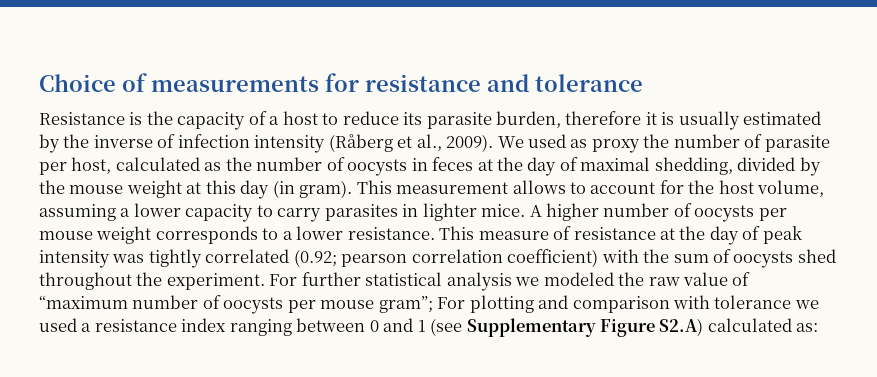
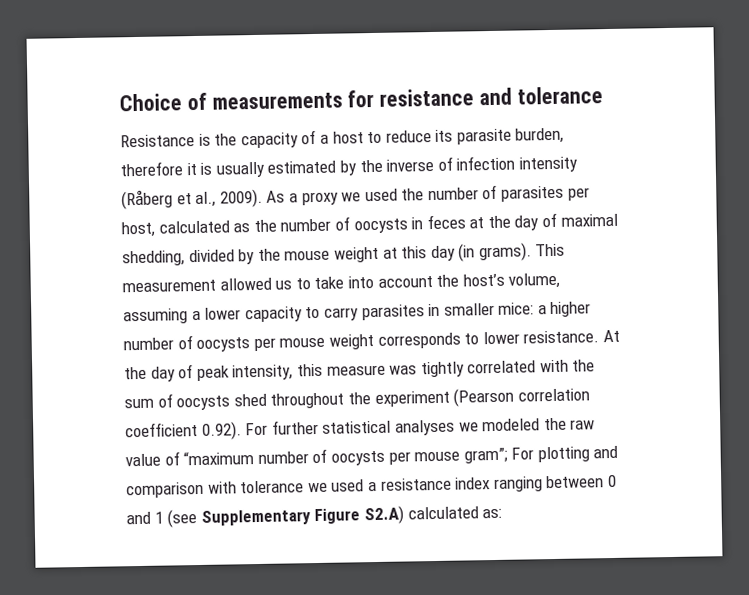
- We used as proxy the number of parasite per host, calculated as the number of oocysts in feces at the day of maximal shedding, divided by the mouse weight at this day (in gram).
+ As a proxy we used the number of parasites per host, calculated as the number of oocysts in feces at the day of maximal shedding, divided by the mouse weight at this day (in grams).
- This measurement allows to account for the host volume, assuming a lower capacity to carry parasites in lighter mice. A higher number of oocysts per mouse weight corresponds to a lower resistance.
+ This measurement allowed us to take into account the host’s volume, assuming a lower capacity to carry parasites in smaller mice: a higher number of oocysts per mouse weight corresponds to lower resistance.
- This measure of resistance at the day of peak intensity was tightly correlated (0.92; pearson correlation coefficient) with the sum of oocysts shed throughout the experiment. For further statistical analysis we modeled the raw value of “maximum number of oocysts per mouse gram”; For plotting and comparison with tolerance we used a resistance index ranging between 0 and 1 (see Supplementary Figure S2.A) calculated as:
+ At the day of peak intensity, this measure was tightly correlated with the sum of oocysts shed throughout the experiment (Pearson correlation coefficient 0.92). For further statistical analyses we modeled the raw value of “maximum number of oocysts per mouse gram”; For plotting and comparison with tolerance we used a resistance index ranging between 0 and 1 (see Supplementary Figure S2.A) calculated as:

